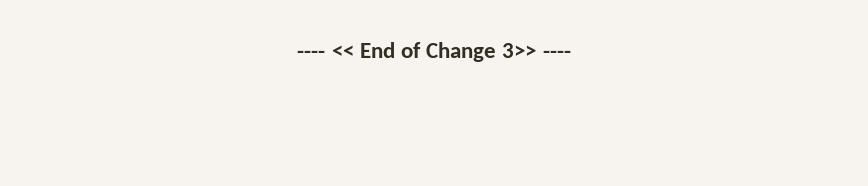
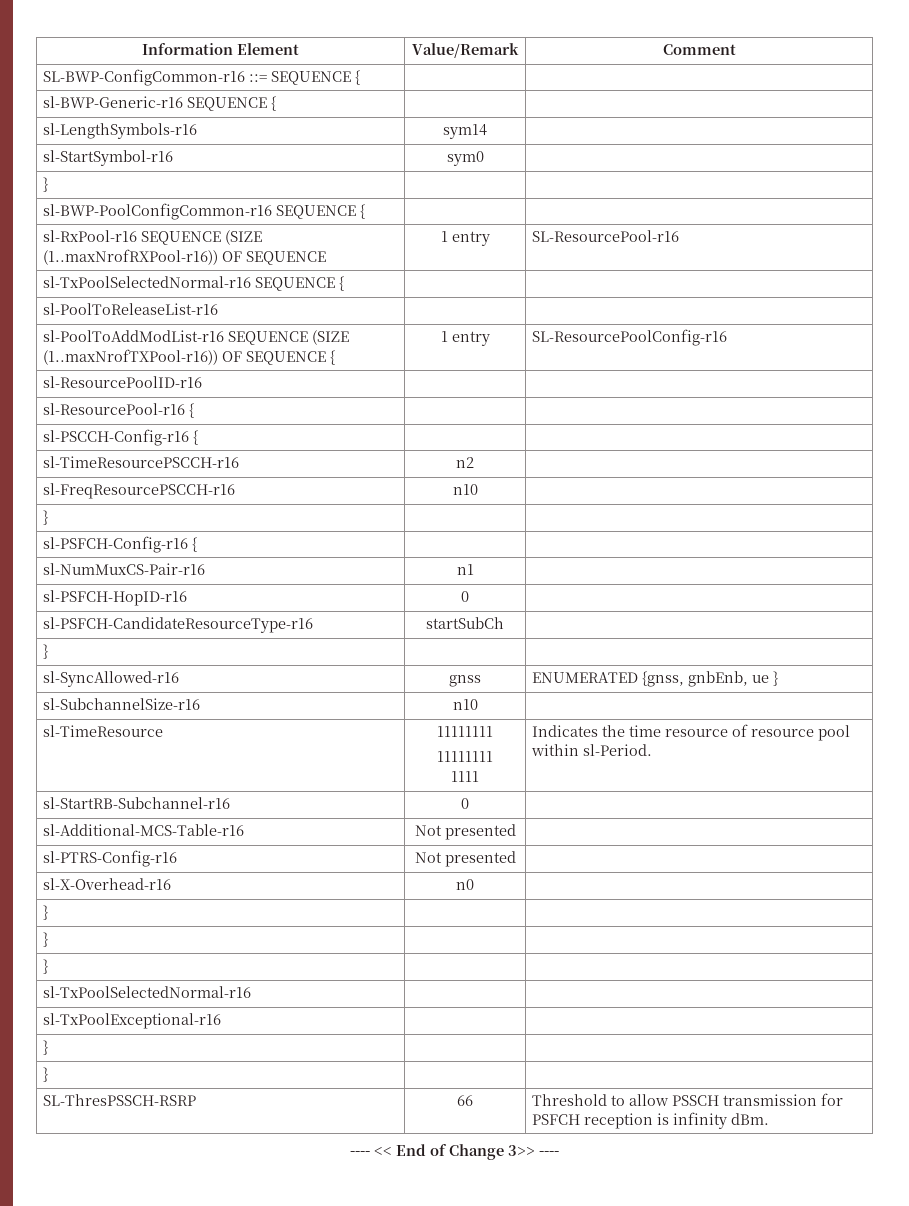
+ Information Element | Value/Remark | Comment
+ SL-BWP-ConfigCommon-r16 ::= SEQUENCE { | |
+ sl-BWP-Generic-r16 SEQUENCE { | |
+ sl-LengthSymbols-r16 | sym14 |
+ sl-StartSymbol-r16 | sym0 |
+ } | |
+ sl-BWP-PoolConfigCommon-r16 SEQUENCE { | |
+ sl-RxPool-r16 SEQUENCE (SIZE (1..maxNrofRXPool-r16)) OF SEQUENCE | 1 entry | SL-ResourcePool-r16
+ sl-TxPoolSelectedNormal-r16 SEQUENCE { | |
+ sl-PoolToReleaseList-r16 | |
+ sl-PoolToAddModList-r16 SEQUENCE (SIZE (1..maxNrofTXPool-r16)) OF SEQUENCE { | 1 entry | SL-ResourcePoolConfig-r16
+ sl-ResourcePoolID-r16 | |
+ sl-ResourcePool-r16 { | |
+ sl-PSCCH-Config-r16 { | |
+ sl-TimeResourcePSCCH-r16 | n2 |
+ sl-FreqResourcePSCCH-r16 | n10 |
+ } | |
+ sl-PSFCH-Config-r16 { | |
+ sl-NumMuxCS-Pair-r16 | n1 |
+ sl-PSFCH-HopID-r16 | 0 |
+ sl-PSFCH-CandidateResourceType-r16 | startSubCh |
+ } | |
+ sl-SyncAllowed-r16 | gnss | ENUMERATED {gnss, gnbEnb, ue }
+ sl-SubchannelSize-r16 | n10 |
+ sl-TimeResource | 11111111
+ 11111111
+ 1111 | Indicates the time resource of resource pool within sl-Period.
+ sl-StartRB-Subchannel-r16 | 0 |
+ sl-Additional-MCS-Table-r16 | Not presented |
+ sl-PTRS-Config-r16 | Not presented |
+ sl-X-Overhead-r16 | n0 |
+ } | |
+ } | |
+ } | |
+ sl-TxPoolSelectedNormal-r16 | |
+ sl-TxPoolExceptional-r16 | |
+ } | |
+ } | |
+ SL-ThresPSSCH-RSRP | 66 | Threshold to allow PSSCH transmission for PSFCH reception is infinity dBm.

